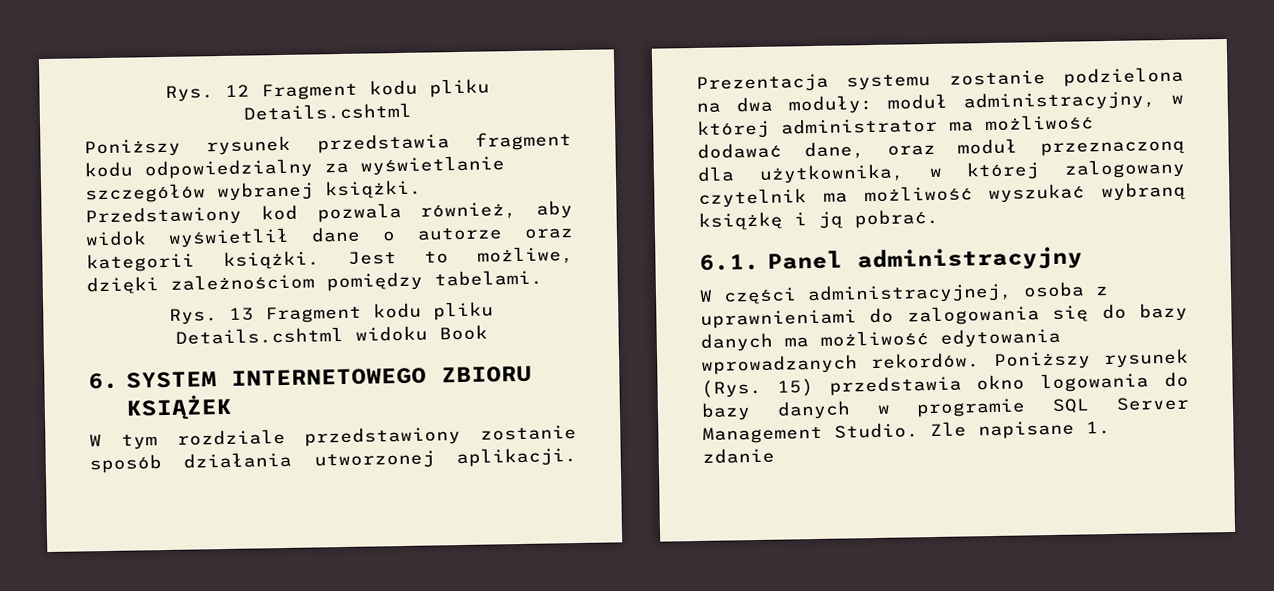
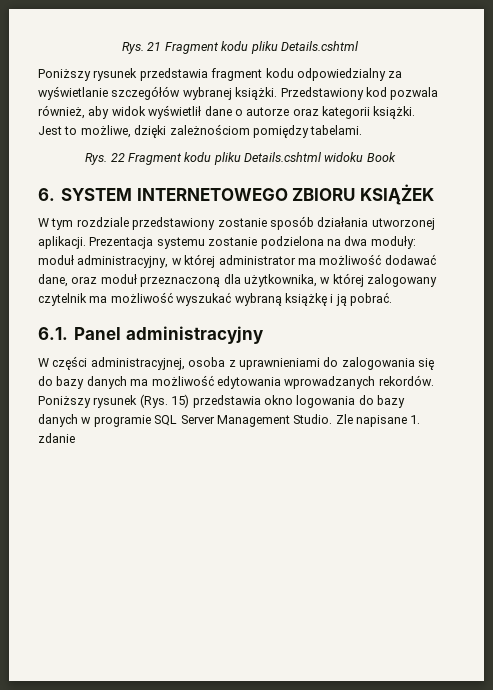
- Rys. 12 Fragment kodu pliku Details.cshtml
+ Rys. 21 Fragment kodu pliku Details.cshtml
- Rys. 13 Fragment kodu pliku Details.cshtml widoku Book
+ Rys. 22 Fragment kodu pliku Details.cshtml widoku Book

